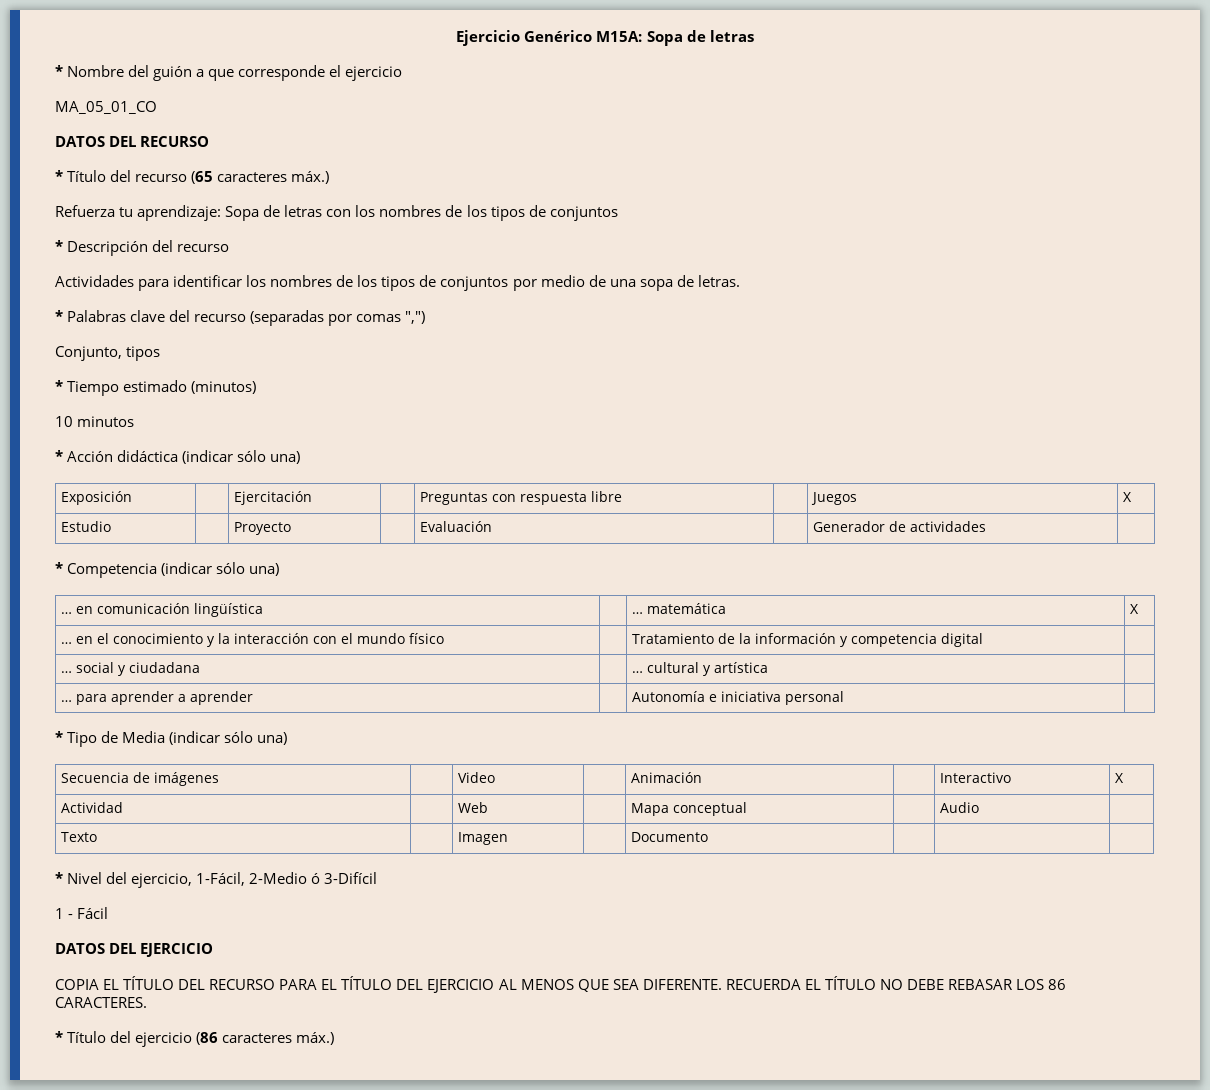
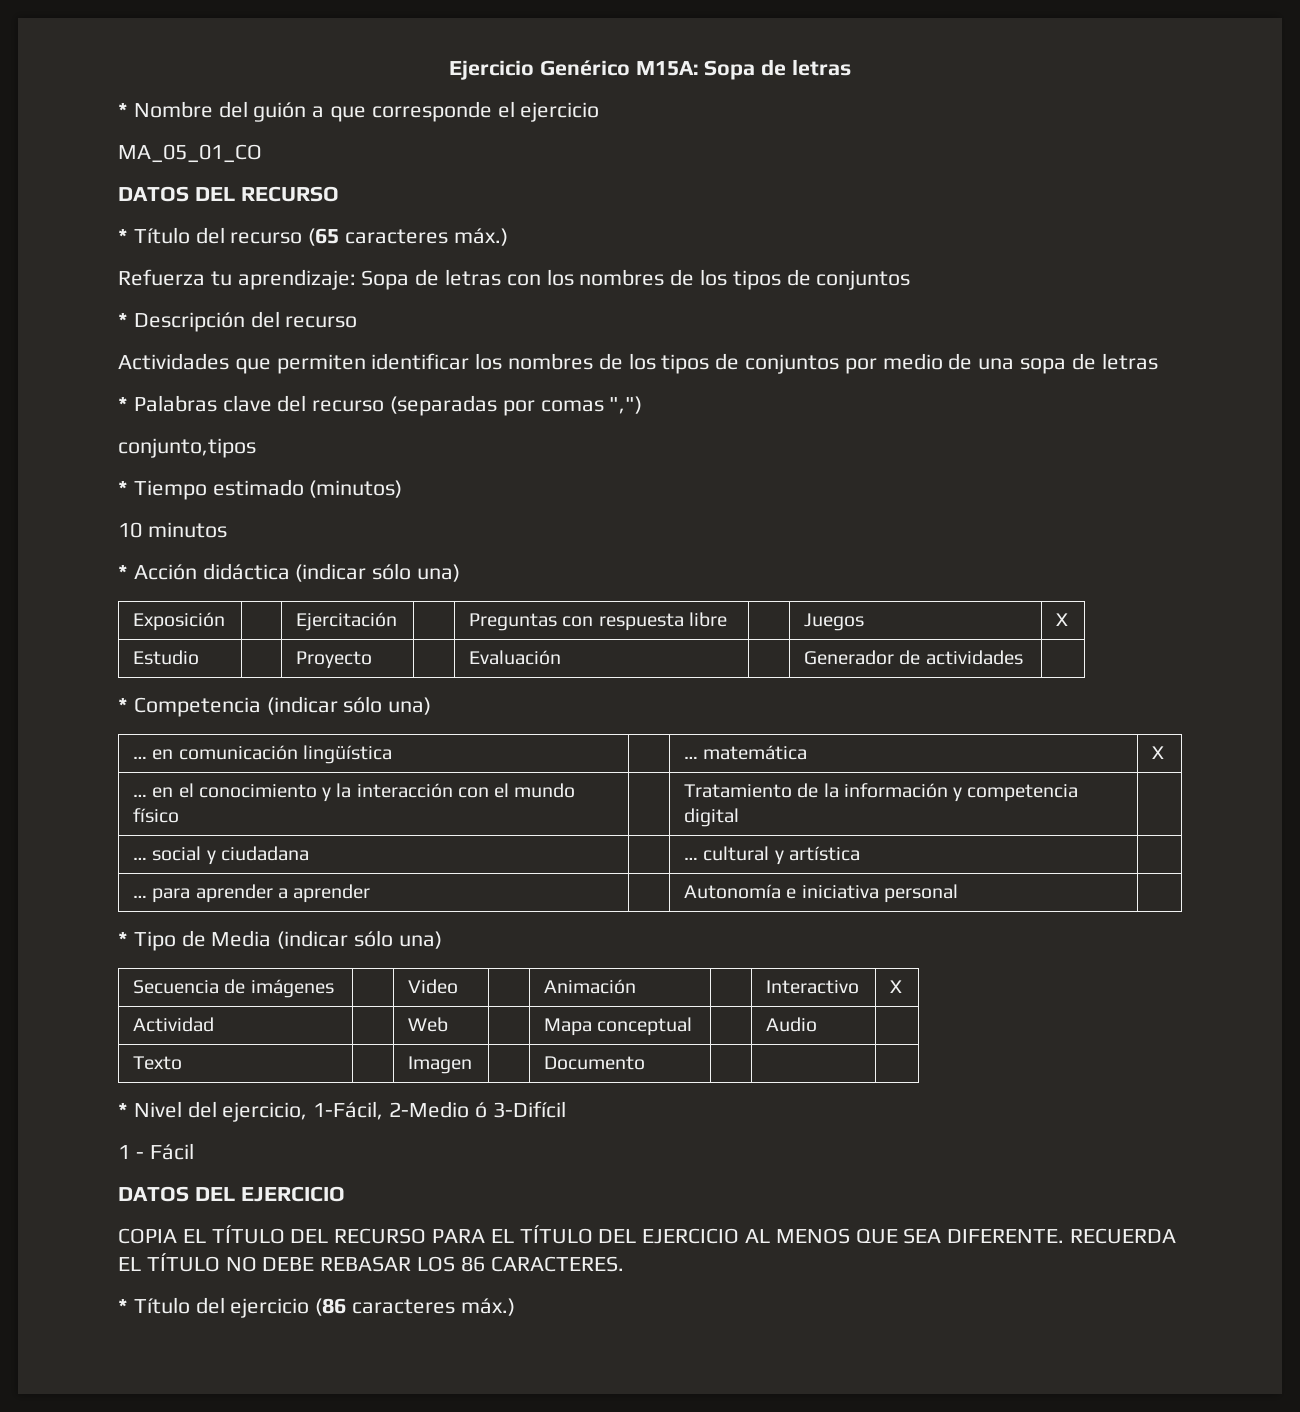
- Actividades para identificar los nombres de los tipos de conjuntos por medio de una sopa de letras.
+ Actividades que permiten identificar los nombres de los tipos de conjuntos por medio de una sopa de letras
- Conjunto, tipos
+ conjunto,tipos

